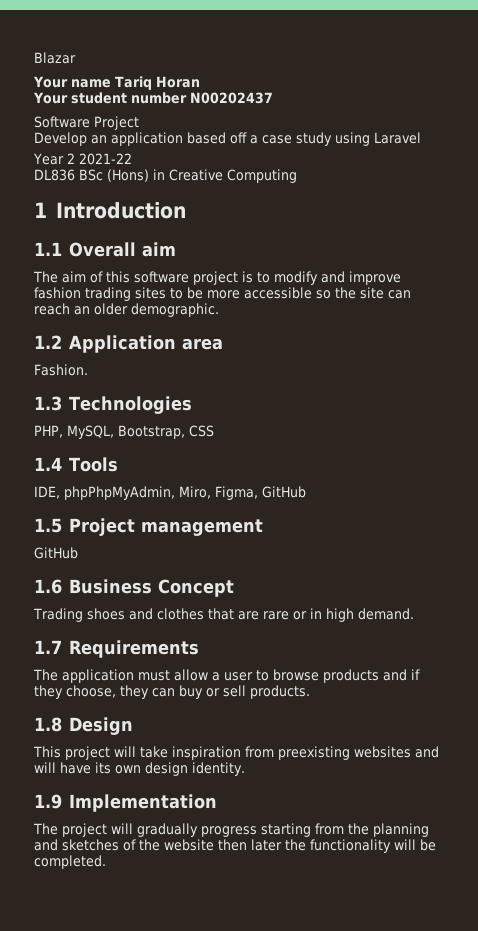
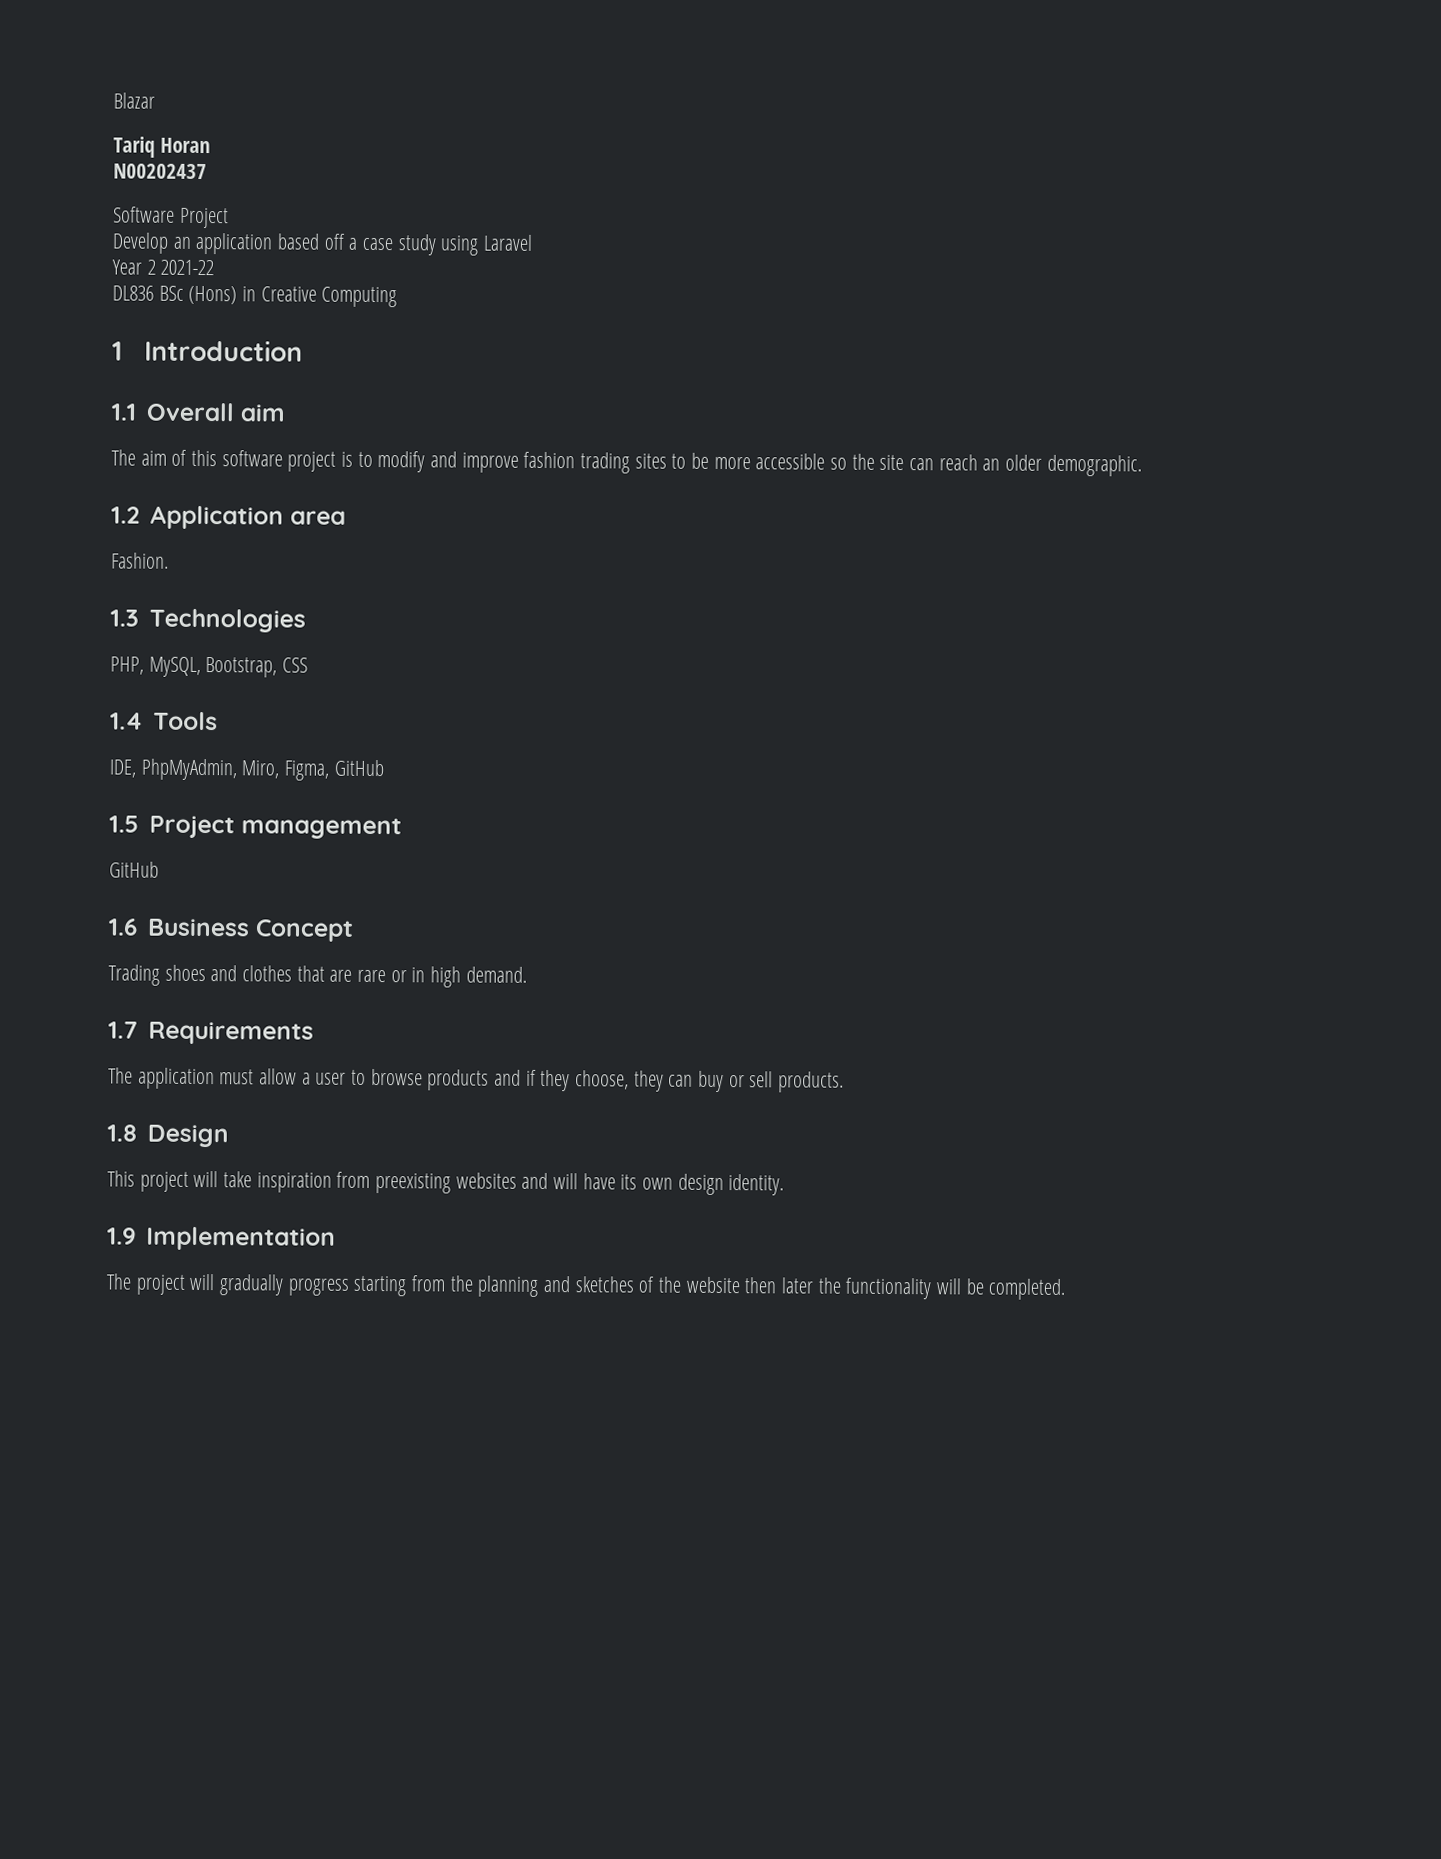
- Your name Tariq Horan
+ Tariq Horan
- Your student number N00202437
+ N00202437
- IDE, phpPhpMyAdmin, Miro, Figma, GitHub
+ IDE, PhpMyAdmin, Miro, Figma, GitHub

